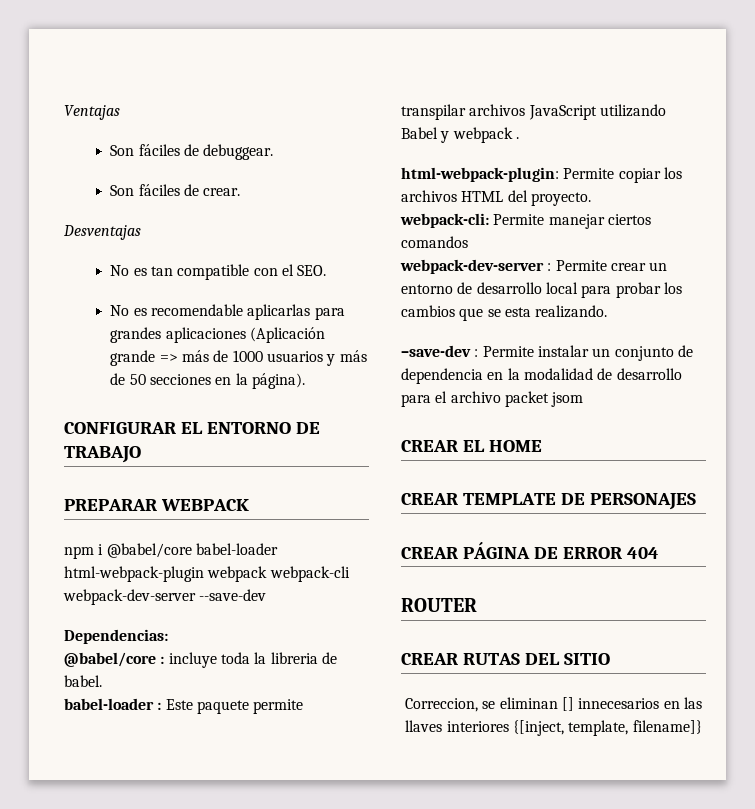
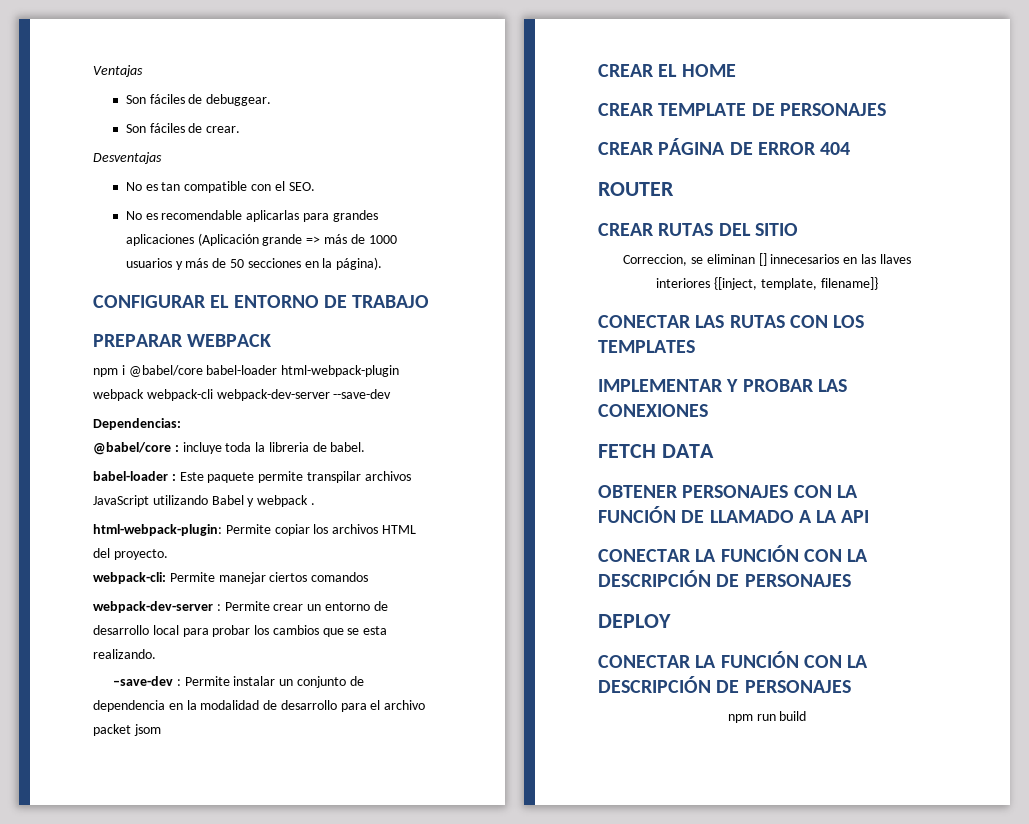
+ CONECTAR LAS RUTAS CON LOS TEMPLATES
+ IMPLEMENTAR Y PROBAR LAS CONEXIONES
+ FETCH DATA
+ OBTENER PERSONAJES CON LA FUNCIÓN DE LLAMADO A LA API
+ CONECTAR LA FUNCIÓN CON LA DESCRIPCIÓN DE PERSONAJES
+ DEPLOY
+ CONECTAR LA FUNCIÓN CON LA DESCRIPCIÓN DE PERSONAJES
+ npm run build

